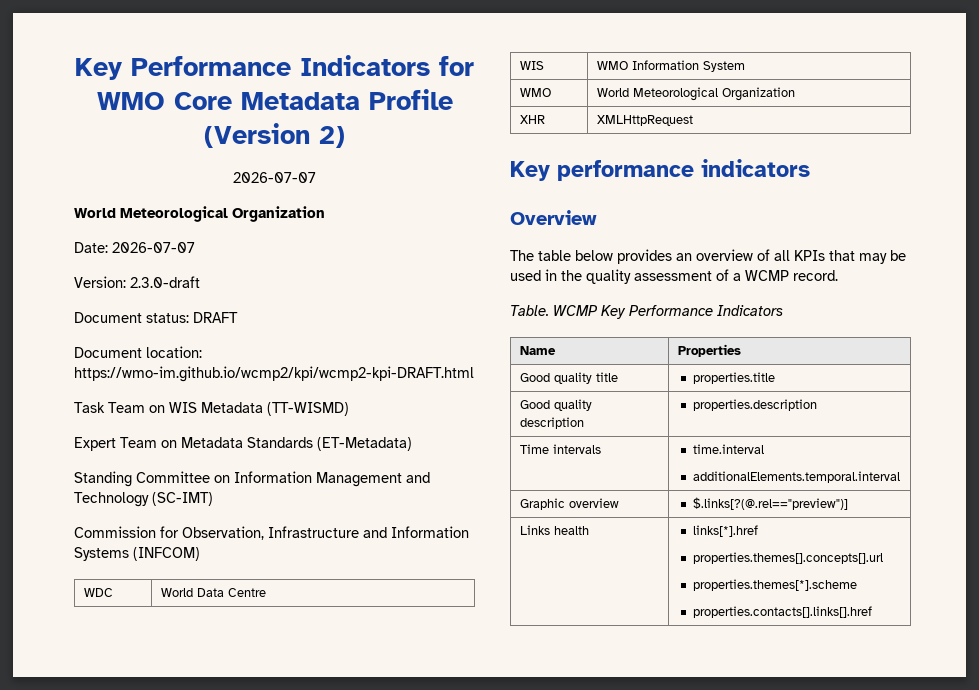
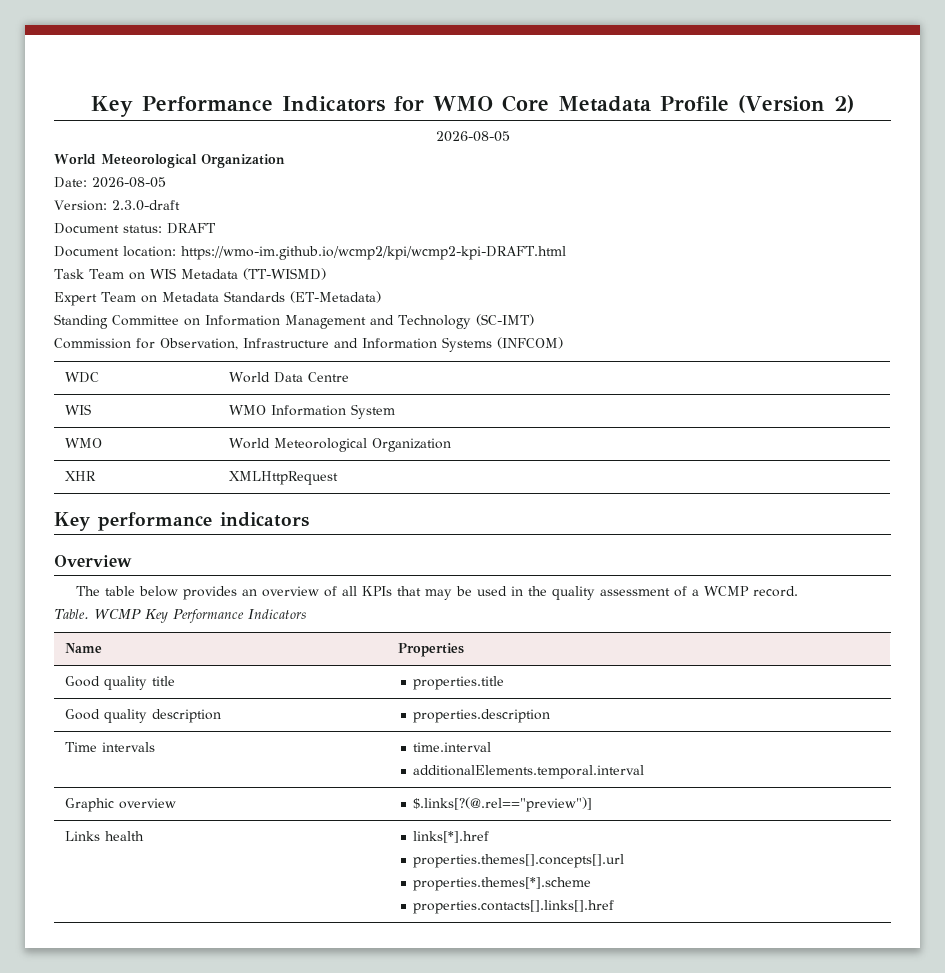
  Key Performance Indicators for WMO Core Metadata Profile (Version 2)
- 2026-07-07
+ 2026-08-05
- Date: 2026-07-07
+ Date: 2026-08-05

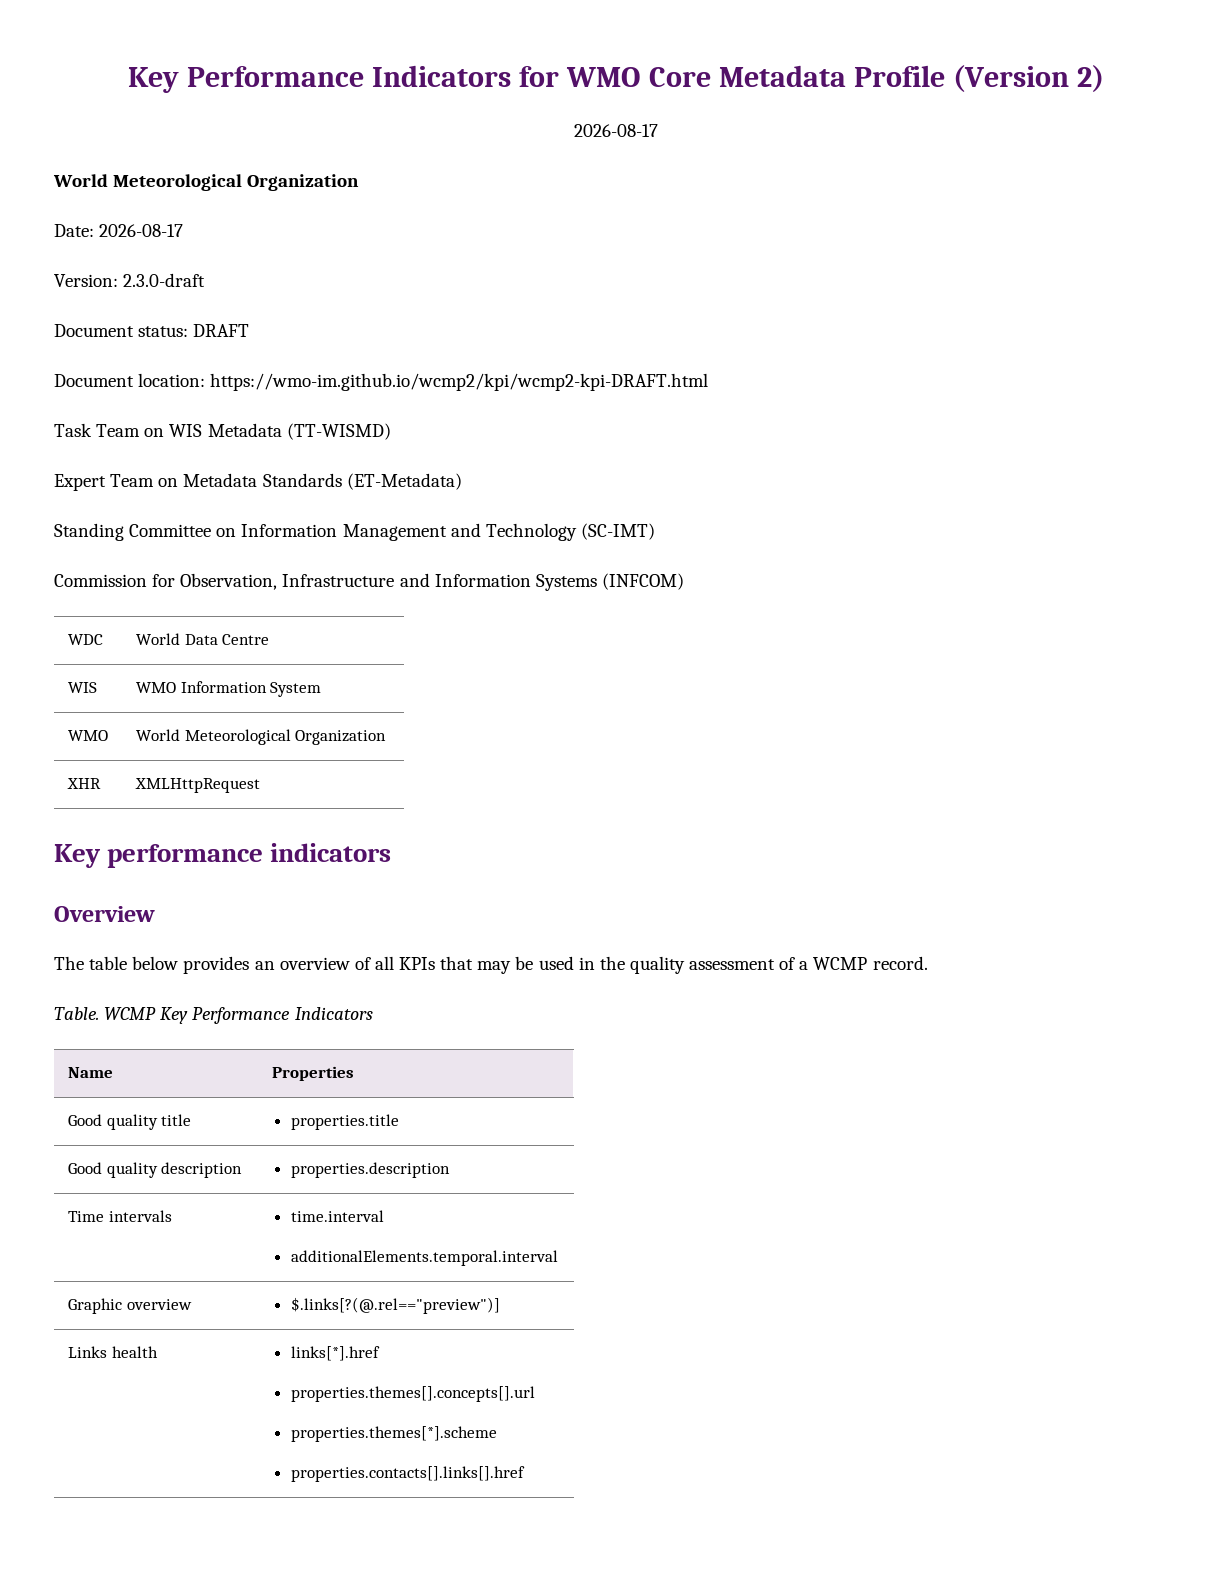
  Key Performance Indicators for WMO Core Metadata Profile (Version 2)
- 2026-08-05
+ 2026-08-17
- Date: 2026-08-05
+ Date: 2026-08-17

